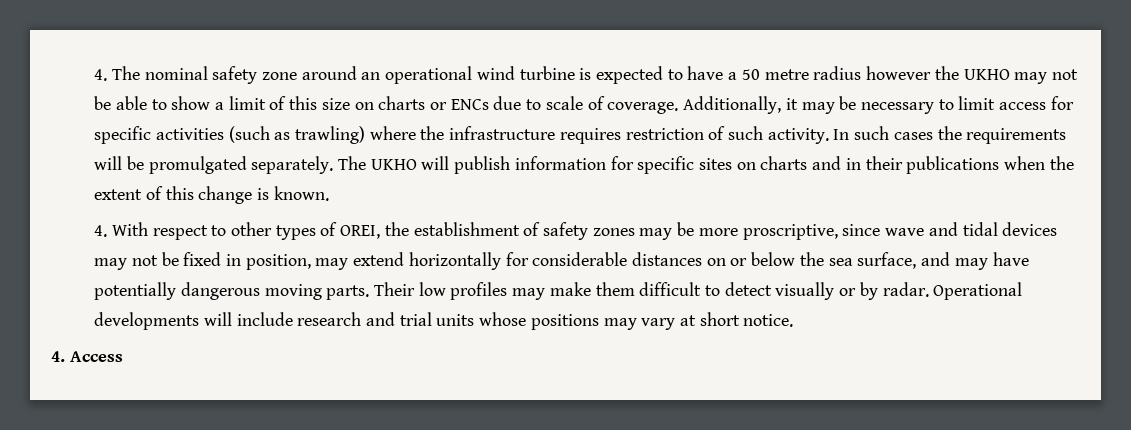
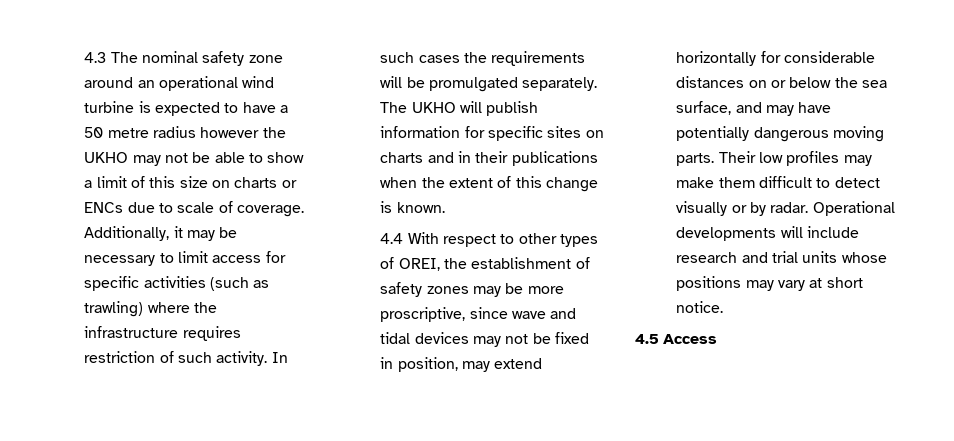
- 4. The nominal safety zone around an operational wind turbine is expected to have a 50 metre radius however the UKHO may not be able to show a limit of this size on charts or ENCs due to scale of coverage.
+ 4.3 The nominal safety zone around an operational wind turbine is expected to have a 50 metre radius however the UKHO may not be able to show a limit of this size on charts or ENCs due to scale of coverage.
- 4. With respect to other types of OREI, the establishment of safety zones may be more proscriptive, since wave and tidal devices may not be fixed in position, may extend horizontally for considerable distances on or below the sea surface, and may have potentially dangerous moving parts.
+ 4.4 With respect to other types of OREI, the establishment of safety zones may be more proscriptive, since wave and tidal devices may not be fixed in position, may extend horizontally for considerable distances on or below the sea surface, and may have potentially dangerous moving parts.
- 4. Access
+ 4.5 Access

